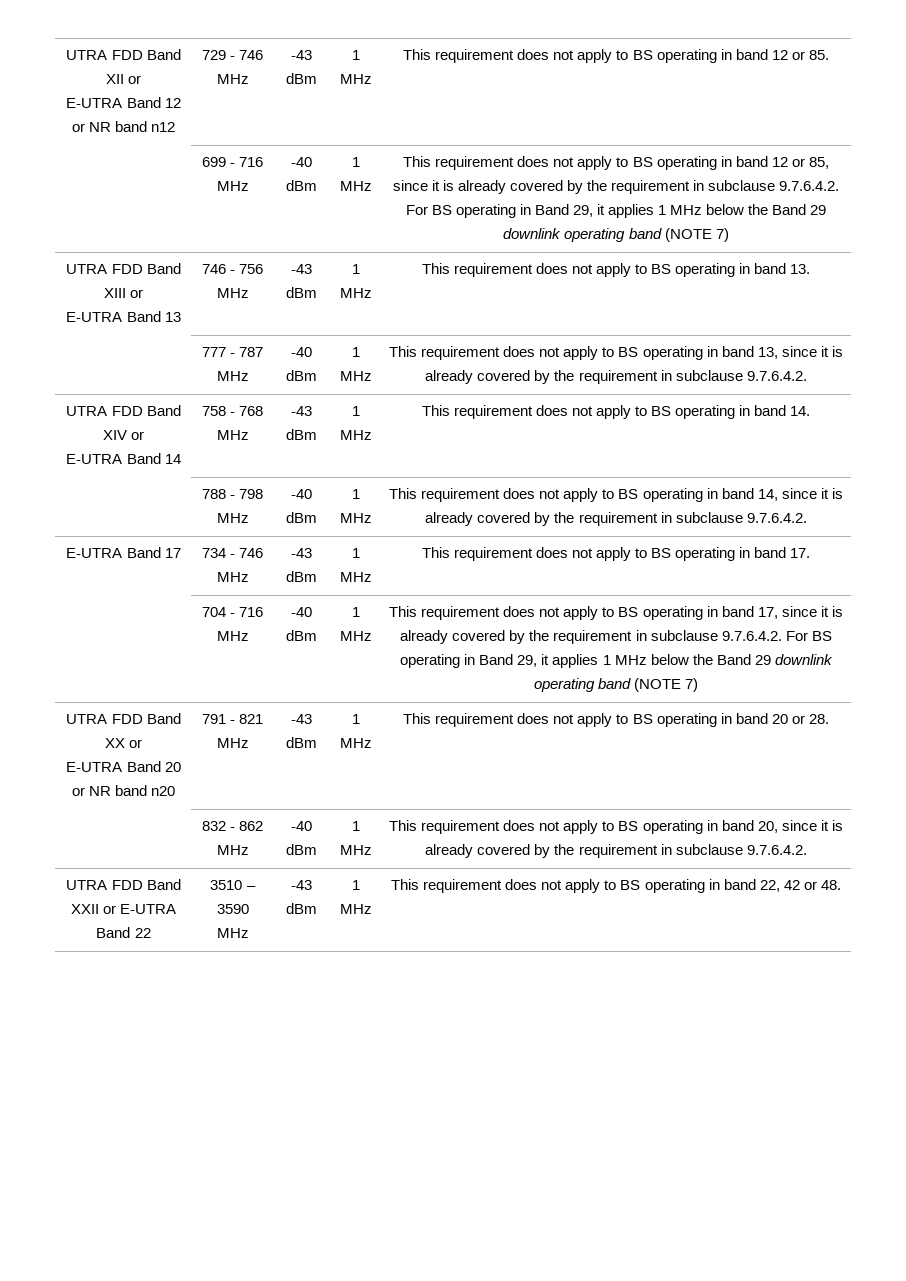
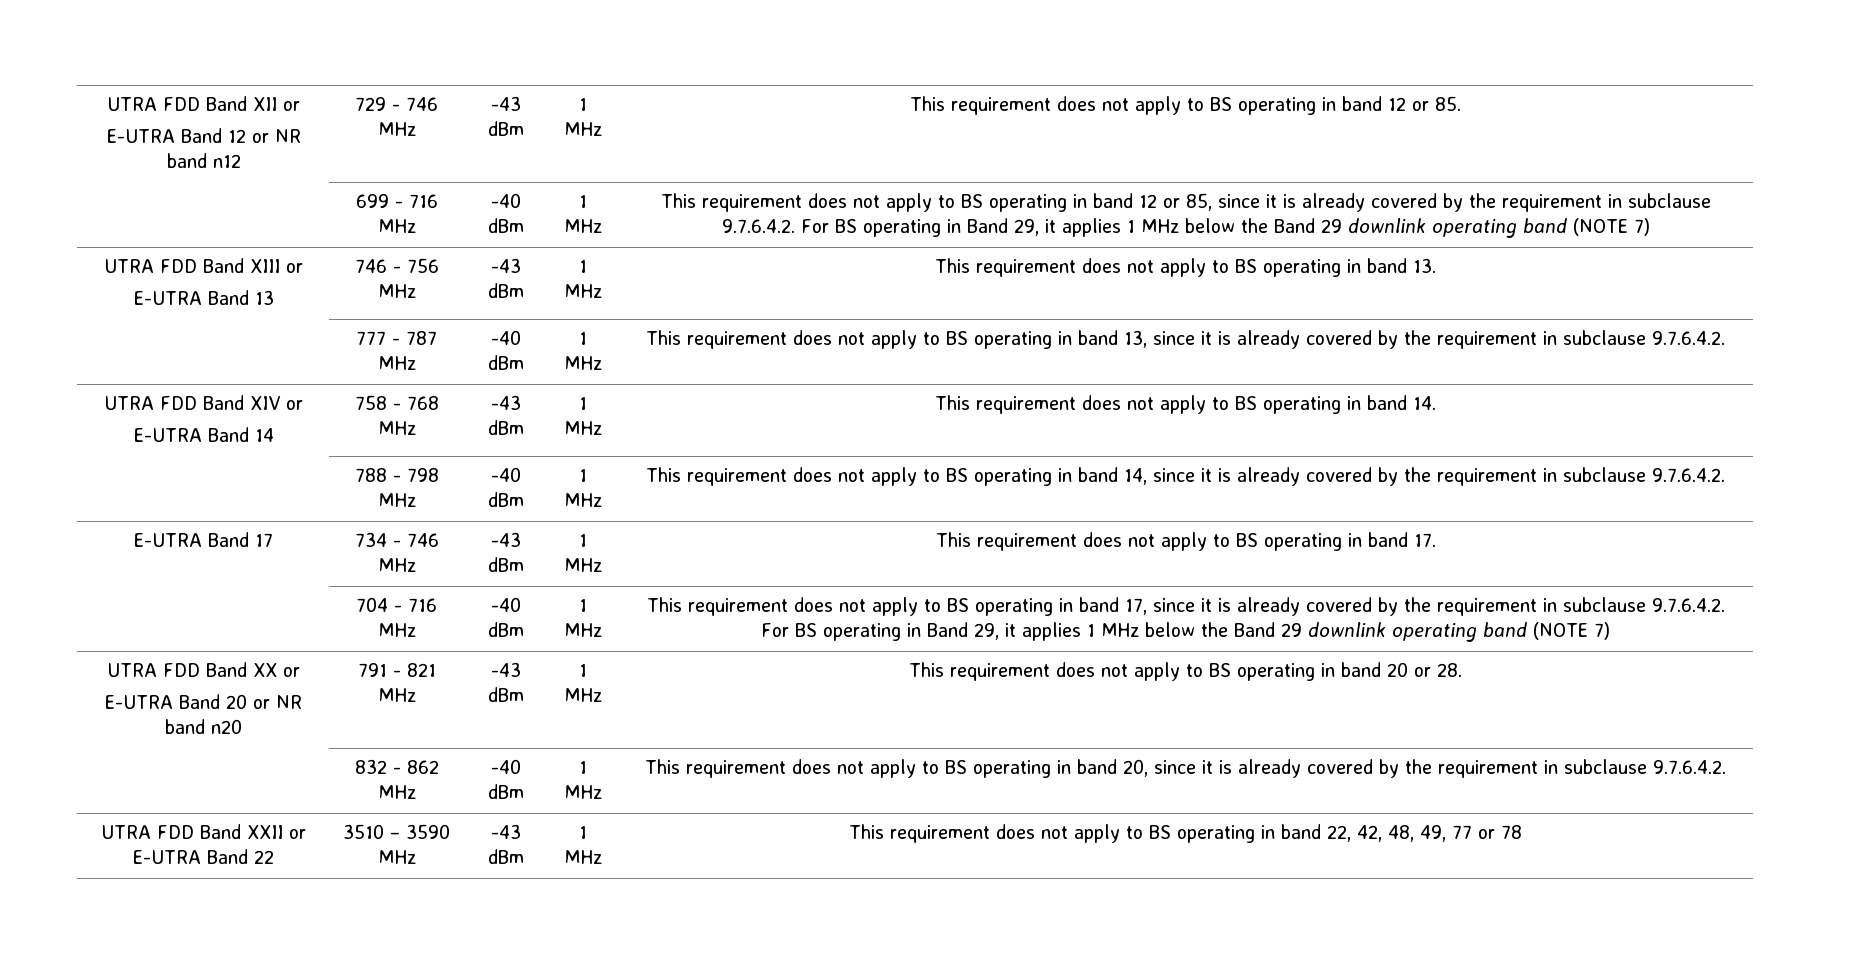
- UTRA FDD Band XXII or E-UTRA Band 22 | 3510 – 3590 MHz | -43 dBm | 1 MHz | This requirement does not apply to BS operating in band 22, 42 or 48.
+ UTRA FDD Band XXII or E-UTRA Band 22 | 3510 – 3590 MHz | -43 dBm | 1 MHz | This requirement does not apply to BS operating in band 22, 42, 48, 49, 77 or 78

